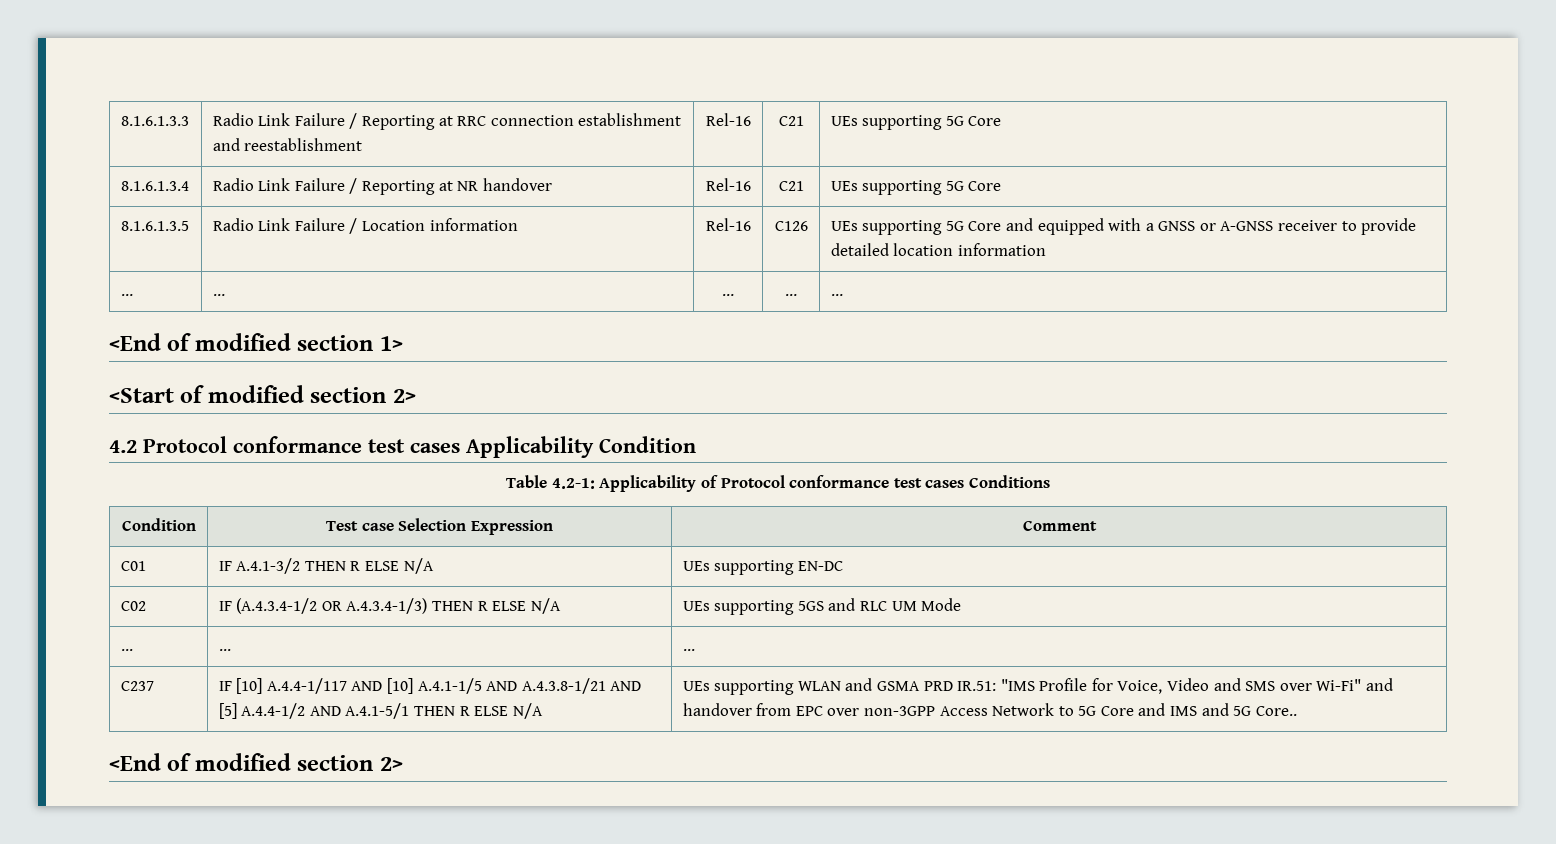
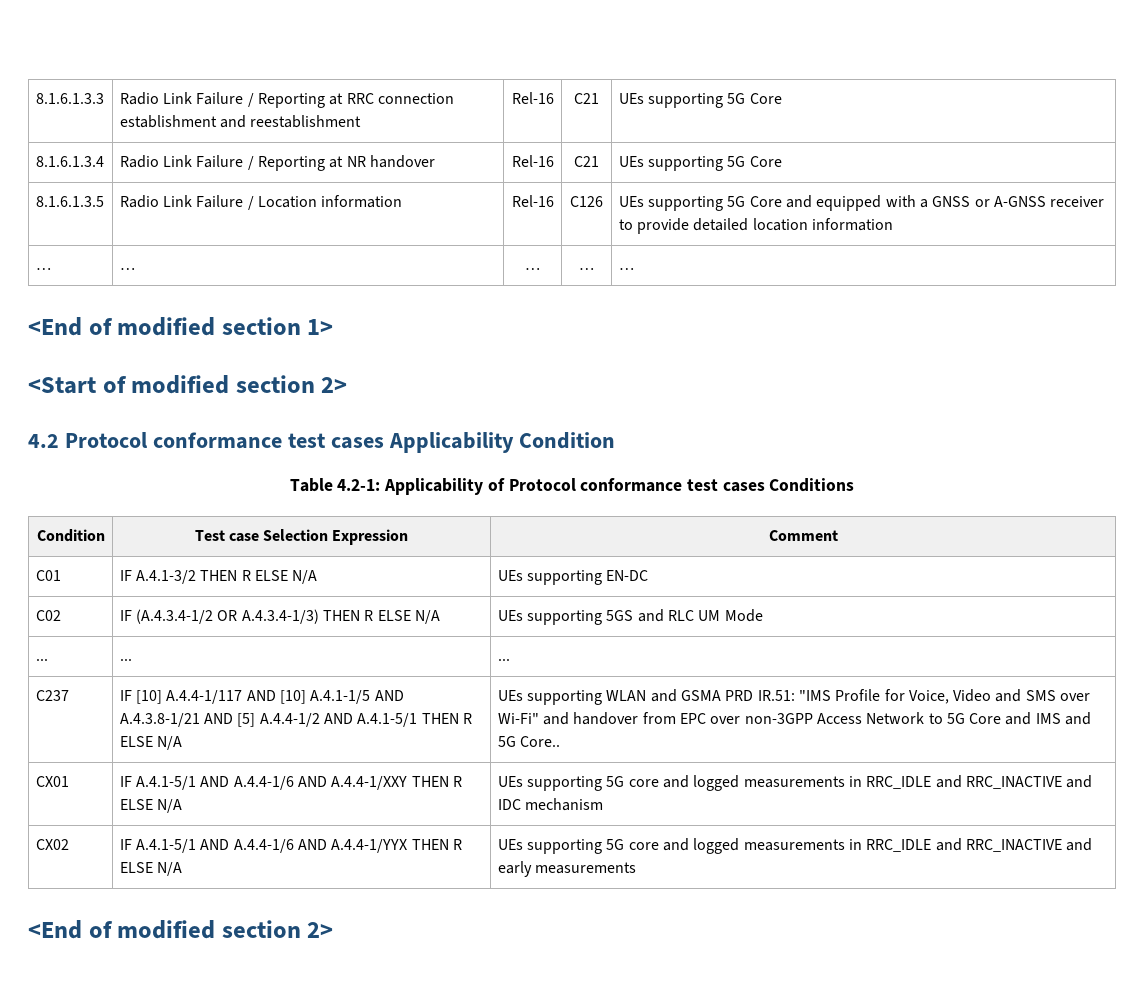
+ CX01 | IF A.4.1-5/1 AND A.4.4-1/6 AND A.4.4-1/XXY THEN R ELSE N/A | UEs supporting 5G core and logged measurements in RRC_IDLE and RRC_INACTIVE and IDC mechanism
+ CX02 | IF A.4.1-5/1 AND A.4.4-1/6 AND A.4.4-1/YYX THEN R ELSE N/A | UEs supporting 5G core and logged measurements in RRC_IDLE and RRC_INACTIVE and early measurements

